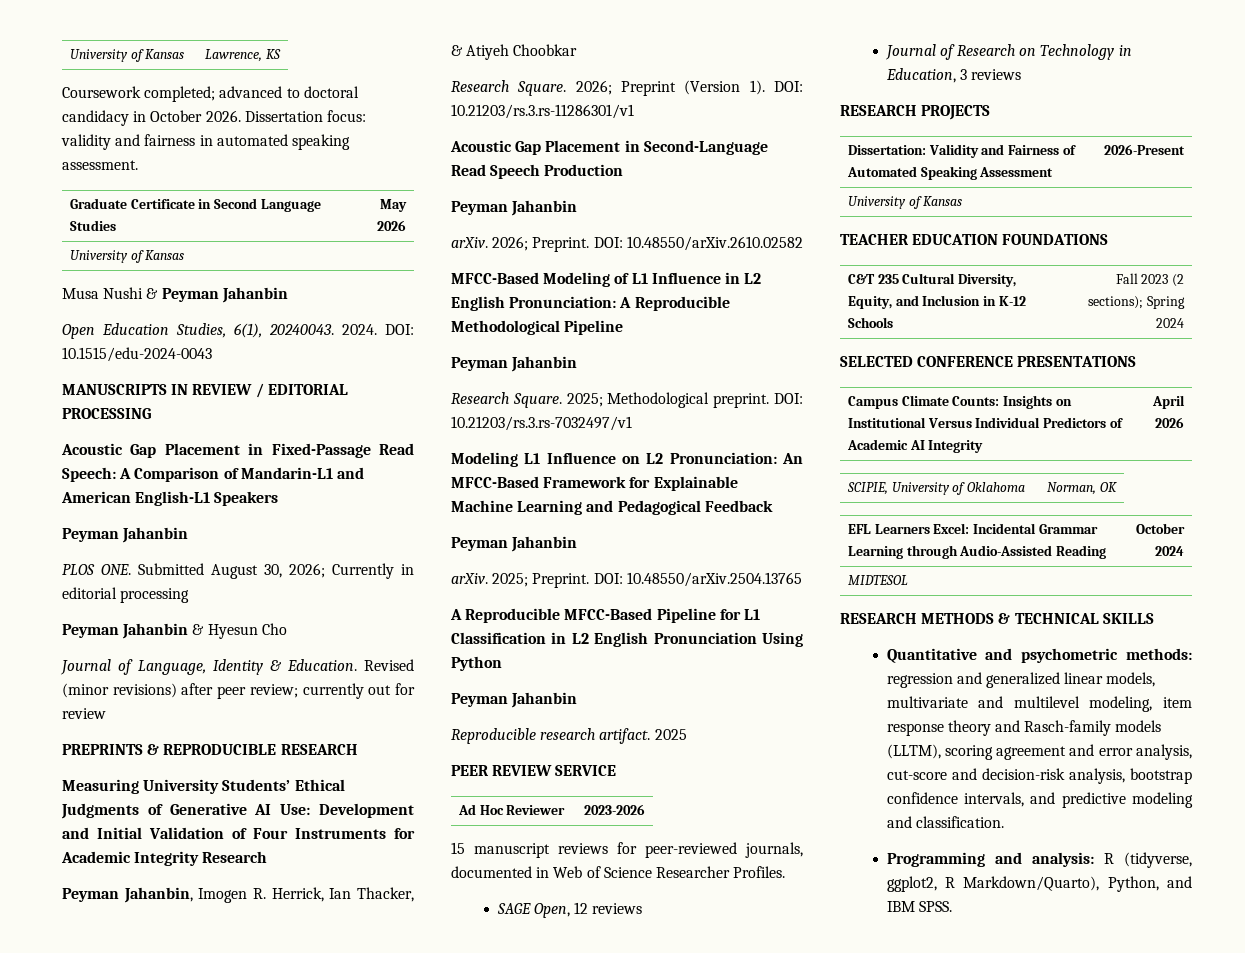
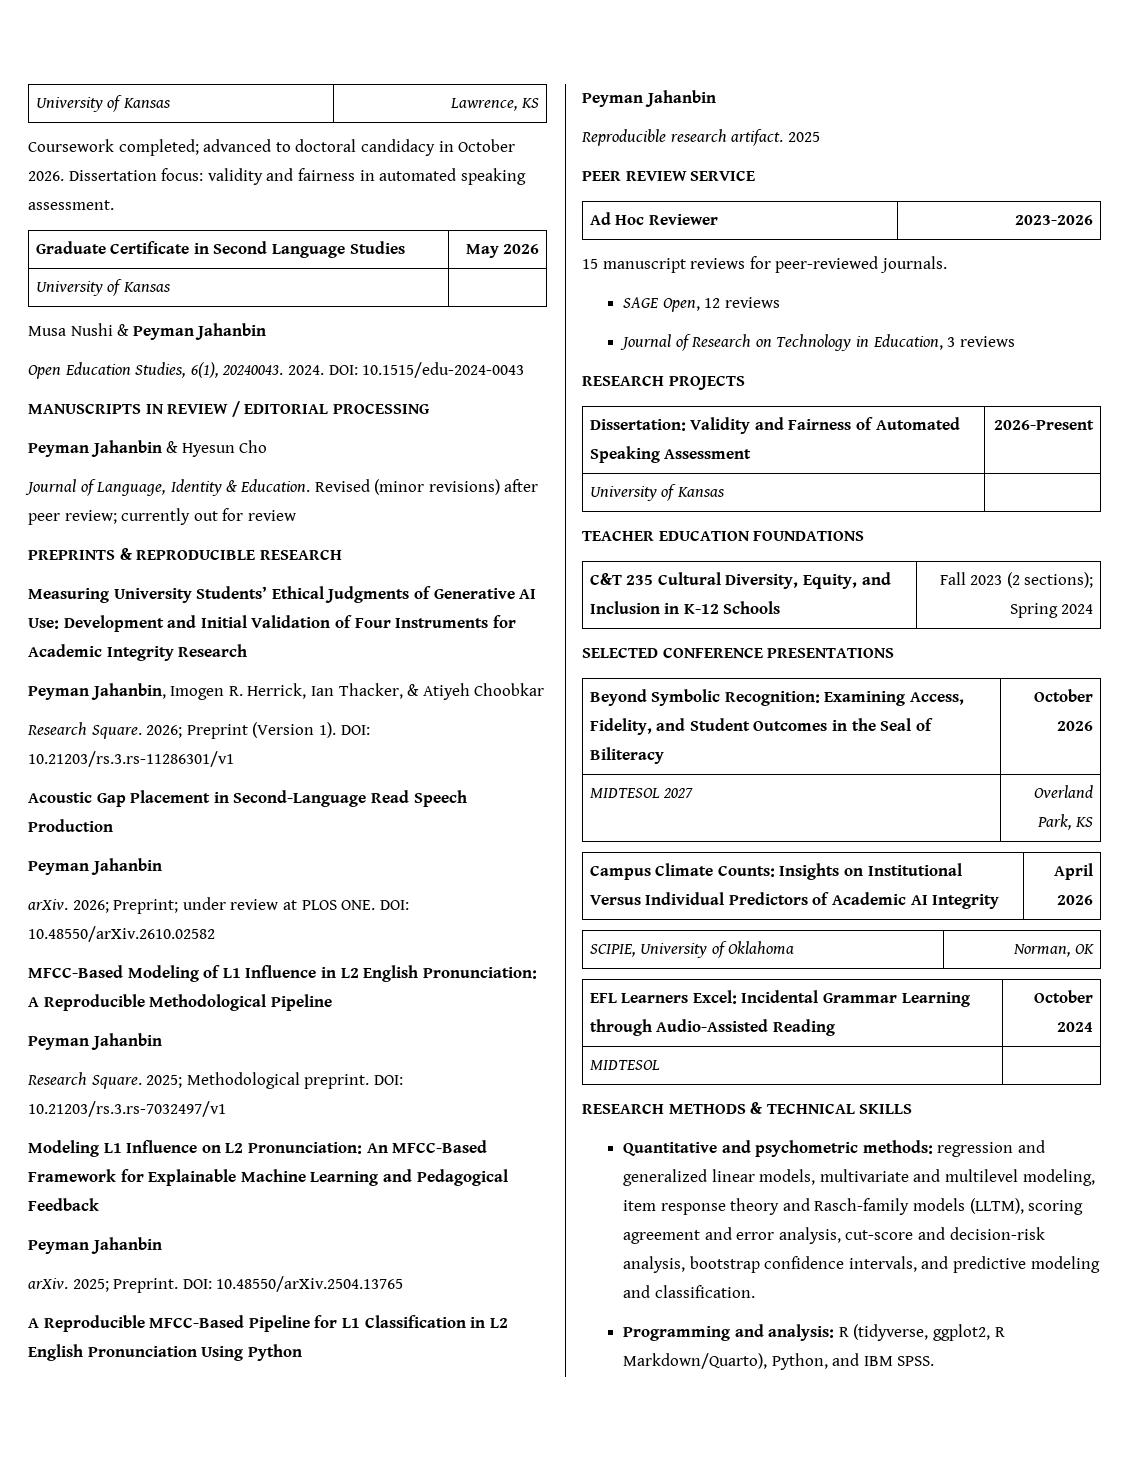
- Acoustic Gap Placement in Fixed-Passage Read Speech: A Comparison of Mandarin-L1 and American English-L1 Speakers
- Peyman Jahanbin
- PLOS ONE. Submitted August 30, 2026; Currently in editorial processing
- 2026; Preprint. DOI: 10.48550/arXiv.2610.02582
+ 2026; Preprint; under review at PLOS ONE. DOI: 10.48550/arXiv.2610.02582
- 15 manuscript reviews for peer-reviewed journals, documented in Web of Science Researcher Profiles.
+ 15 manuscript reviews for peer-reviewed journals.
+ Beyond Symbolic Recognition: Examining Access, Fidelity, and Student Outcomes in the Seal of Biliteracy | October 2026
+ MIDTESOL 2027 | Overland Park, KS

